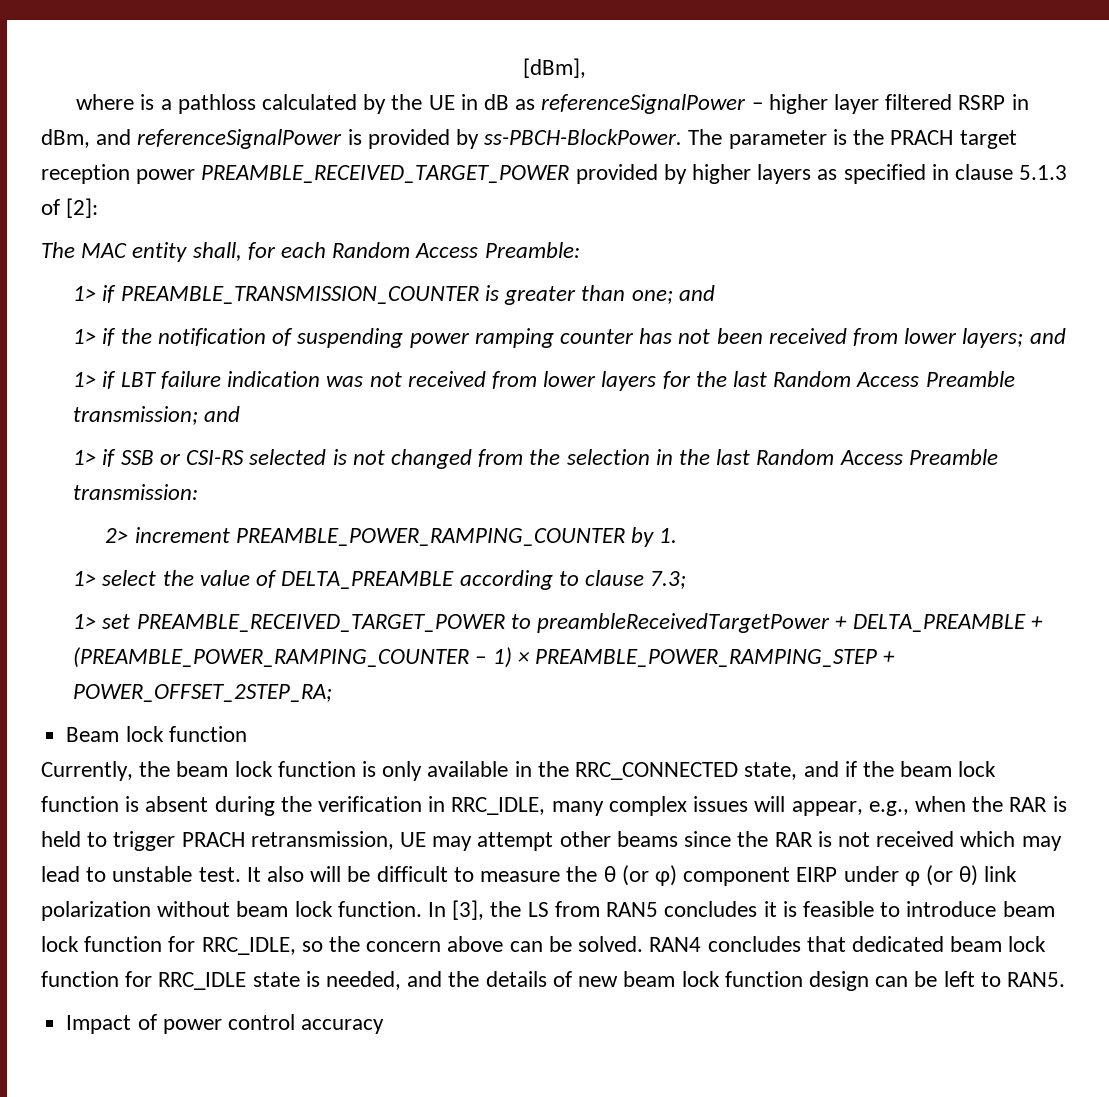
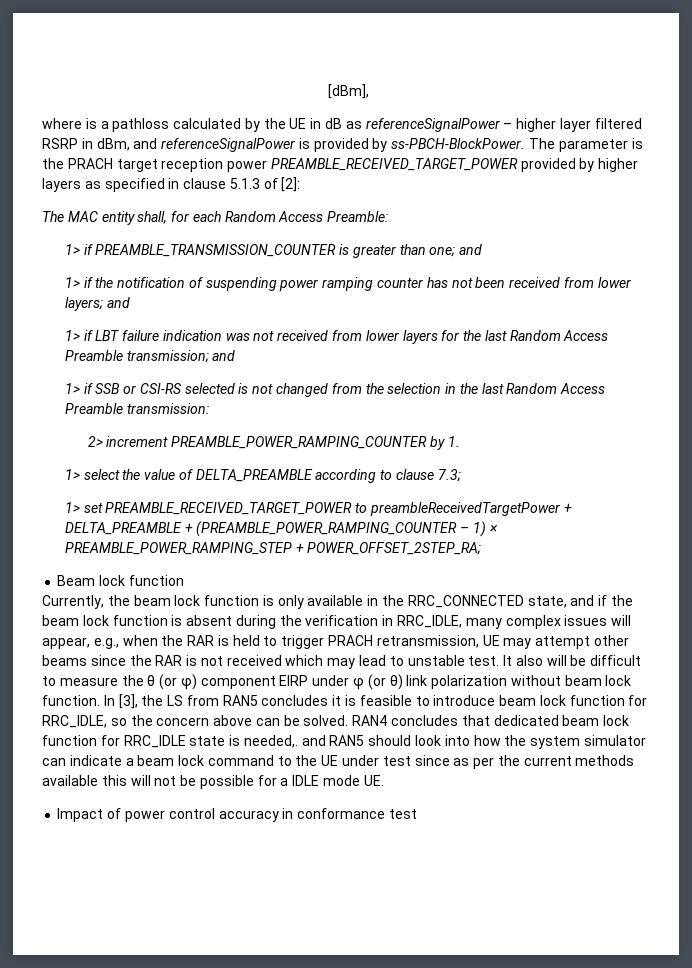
- RAN4 concludes that dedicated beam lock function for RRC_IDLE state is needed, and the details of new beam lock function design can be left to RAN5.
+ RAN4 concludes that dedicated beam lock function for RRC_IDLE state is needed,. and RAN5 should look into how the system simulator can indicate a beam lock command to the UE under test since as per the current methods available this will not be possible for a IDLE mode UE.
- Impact of power control accuracy
+ Impact of power control accuracy in conformance test

